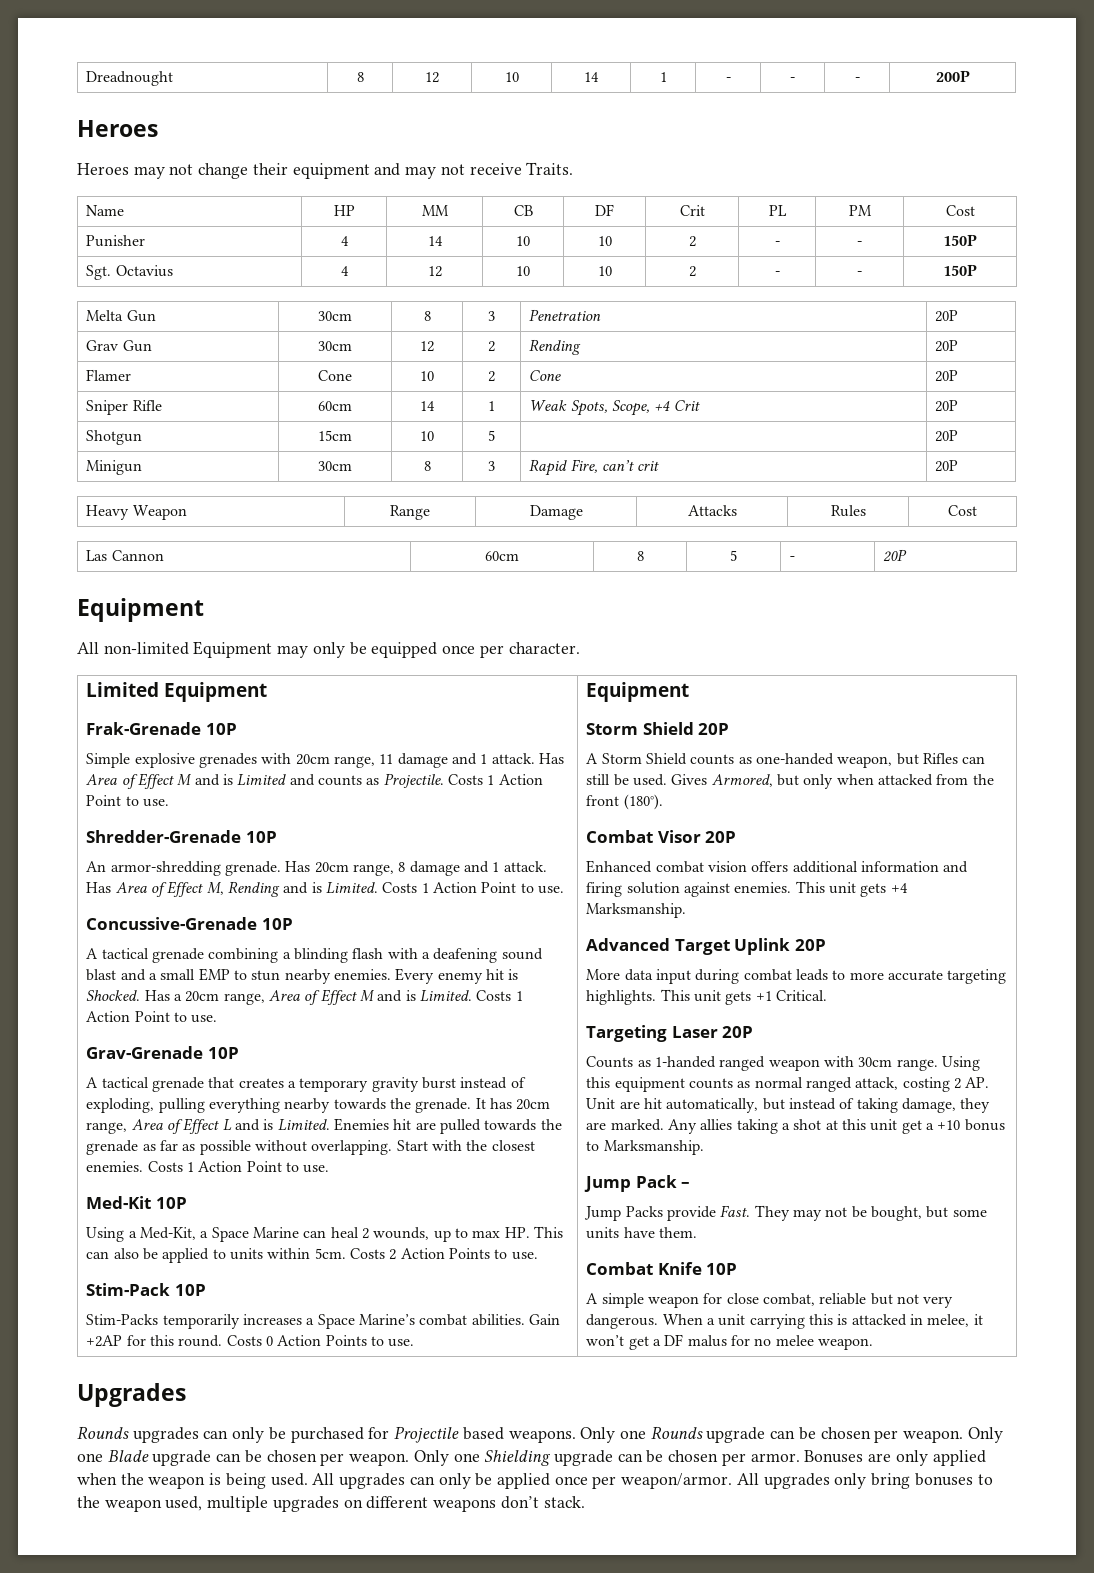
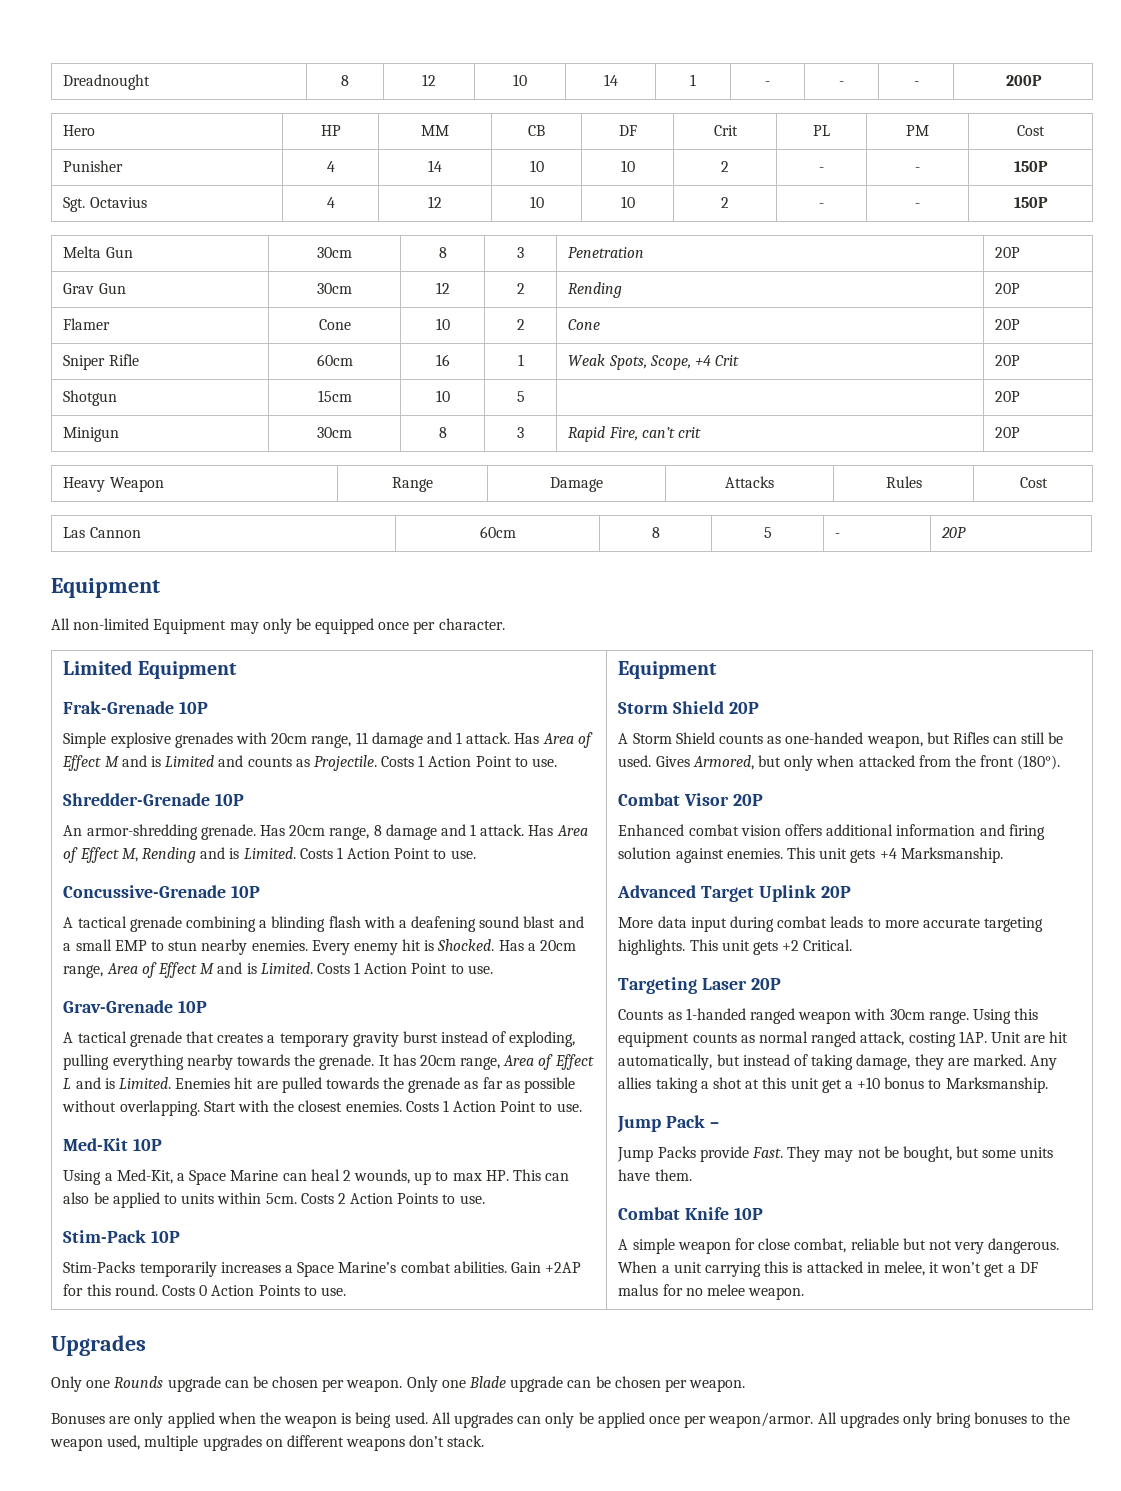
  Dreadnought | 8 | 12 | 10 | 14 | 1 | - | - | - | 200P
- Heroes
- Heroes may not change their equipment and may not receive Traits.
- Name | HP | MM | CB | DF | Crit | PL | PM | Cost
+ Hero | HP | MM | CB | DF | Crit | PL | PM | Cost
- Sniper Rifle | 60cm | 14 | 1 | Weak Spots, Scope, +4 Crit | 20P
+ Sniper Rifle | 60cm | 16 | 1 | Weak Spots, Scope, +4 Crit | 20P
- This unit gets +1 Critical.
+ This unit gets +2 Critical.
- Using this equipment counts as normal ranged attack, costing 2 AP. Unit are hit automatically, but instead of taking damage, they are marked.
+ Using this equipment counts as normal ranged attack, costing 1AP. Unit are hit automatically, but instead of taking damage, they are marked.
- Rounds upgrades can only be purchased for Projectile based weapons.
- Only one Blade upgrade can be chosen per weapon. Only one Shielding upgrade can be chosen per armor. Bonuses are only applied when the weapon is being used.
+ Only one Blade upgrade can be chosen per weapon.
+ Bonuses are only applied when the weapon is being used.

